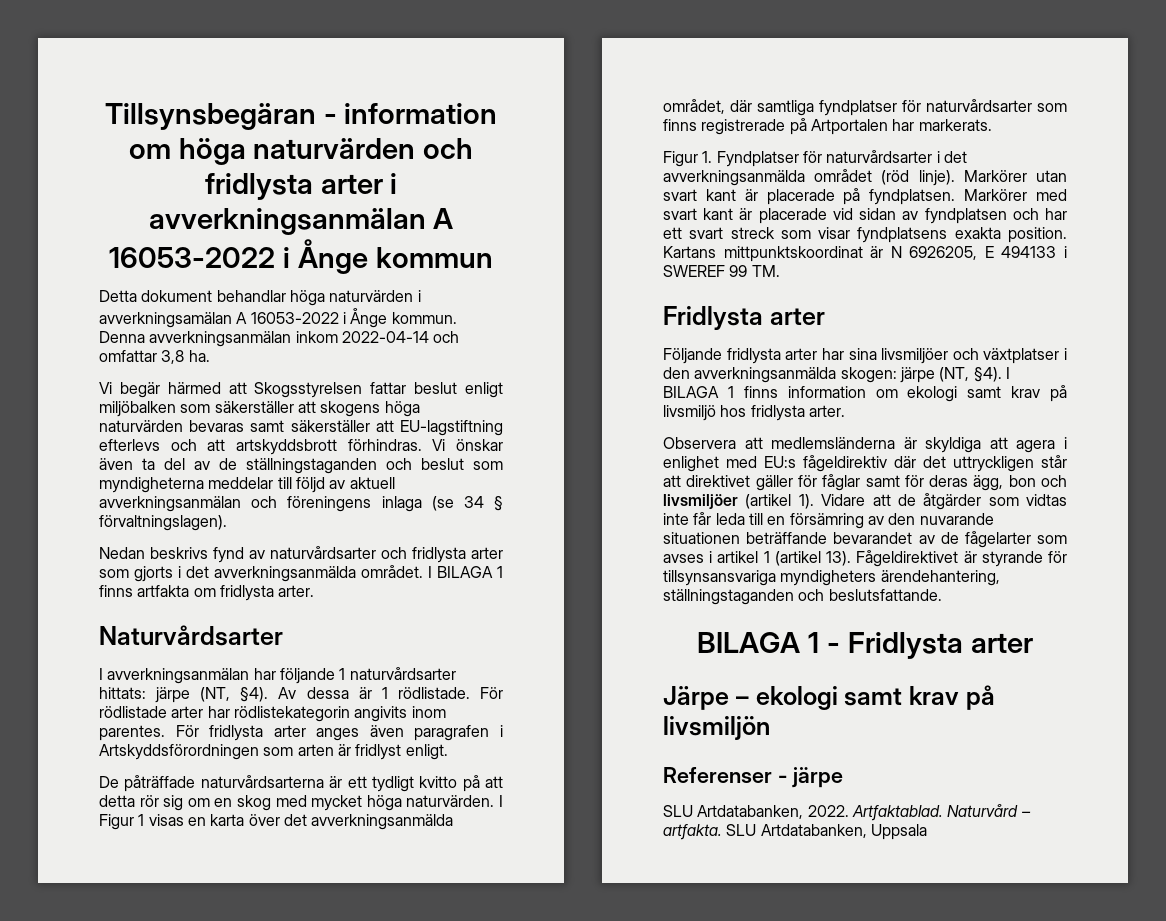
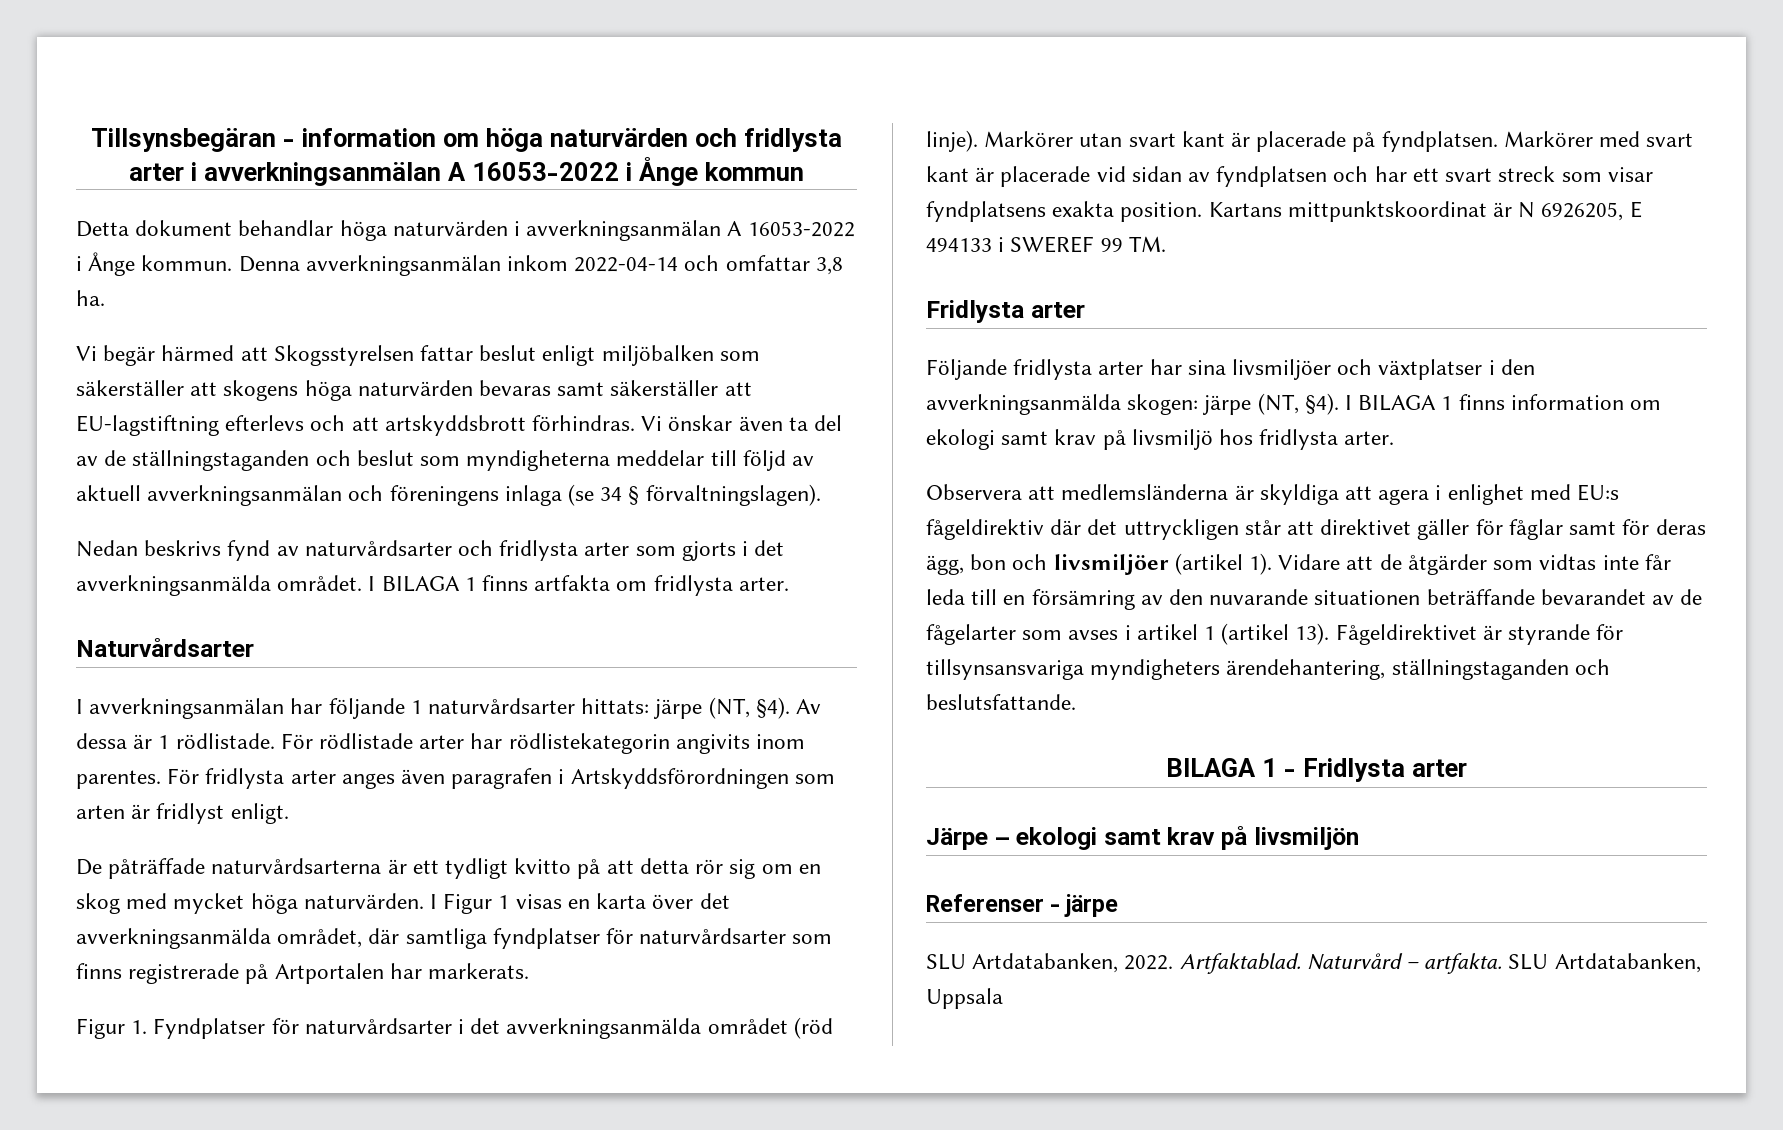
- Detta dokument behandlar höga naturvärden i avverkningsamälan A 16053-2022 i Ånge kommun.
+ Detta dokument behandlar höga naturvärden i avverkningsanmälan A 16053-2022 i Ånge kommun.

